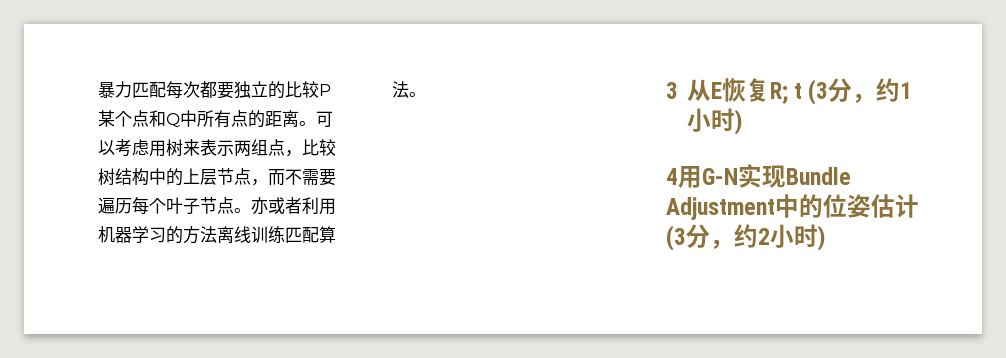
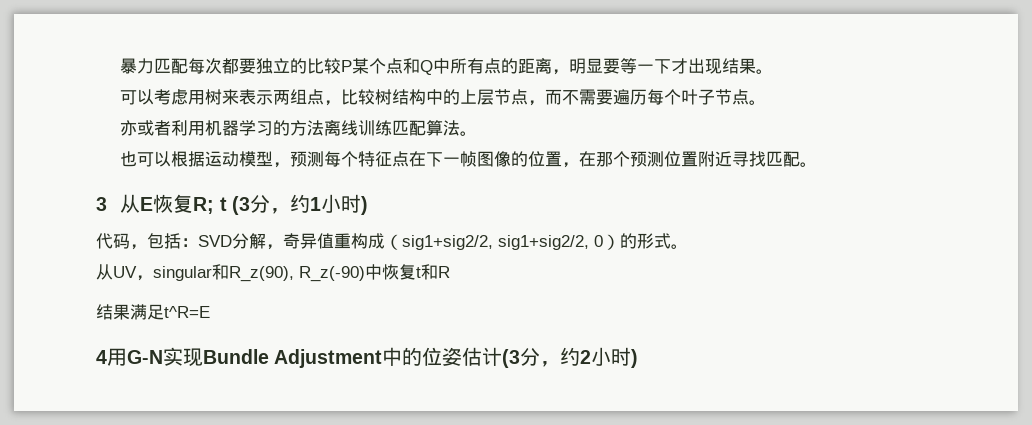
- 暴力匹配每次都要独立的比较P某个点和Q中所有点的距离。可以考虑用树来表示两组点，比较树结构中的上层节点，而不需要遍历每个叶子节点。亦或者利用机器学习的方法离线训练匹配算法。
+ 暴力匹配每次都要独立的比较P某个点和Q中所有点的距离，明显要等一下才出现结果。
+ 可以考虑用树来表示两组点，比较树结构中的上层节点，而不需要遍历每个叶子节点。
+ 亦或者利用机器学习的方法离线训练匹配算法。
+ 也可以根据运动模型，预测每个特征点在下一帧图像的位置，在那个预测位置附近寻找匹配。
+ 代码，包括：SVD分解，奇异值重构成（sig1+sig2/2, sig1+sig2/2, 0）的形式。
+ 从UV，singular和R_z(90), R_z(-90)中恢复t和R
+ 结果满足t^R=E

